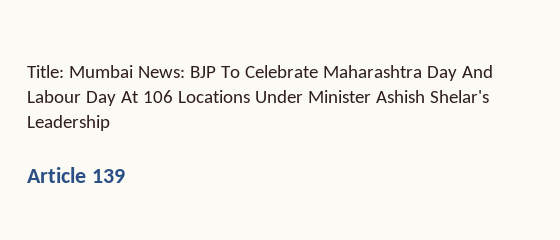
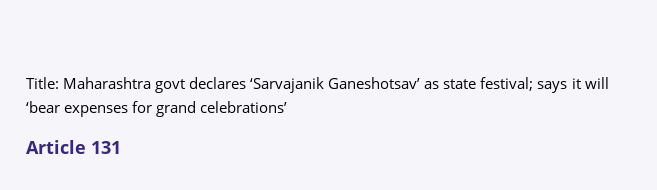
- Title: Mumbai News: BJP To Celebrate Maharashtra Day And Labour Day At 106 Locations Under Minister Ashish Shelar's Leadership
+ Title: Maharashtra govt declares ‘Sarvajanik Ganeshotsav’ as state festival; says it will ‘bear expenses for grand celebrations’
- Article 139
+ Article 131

